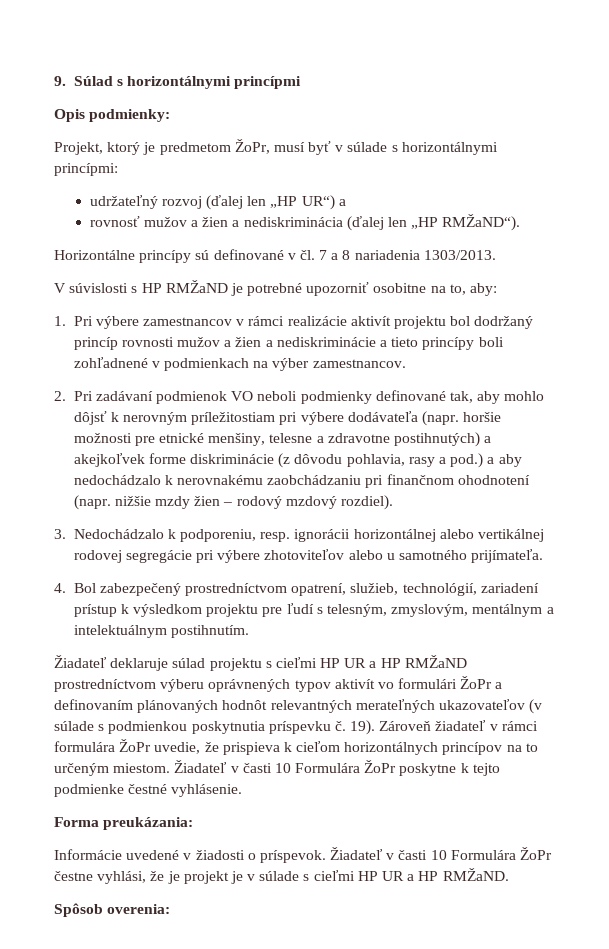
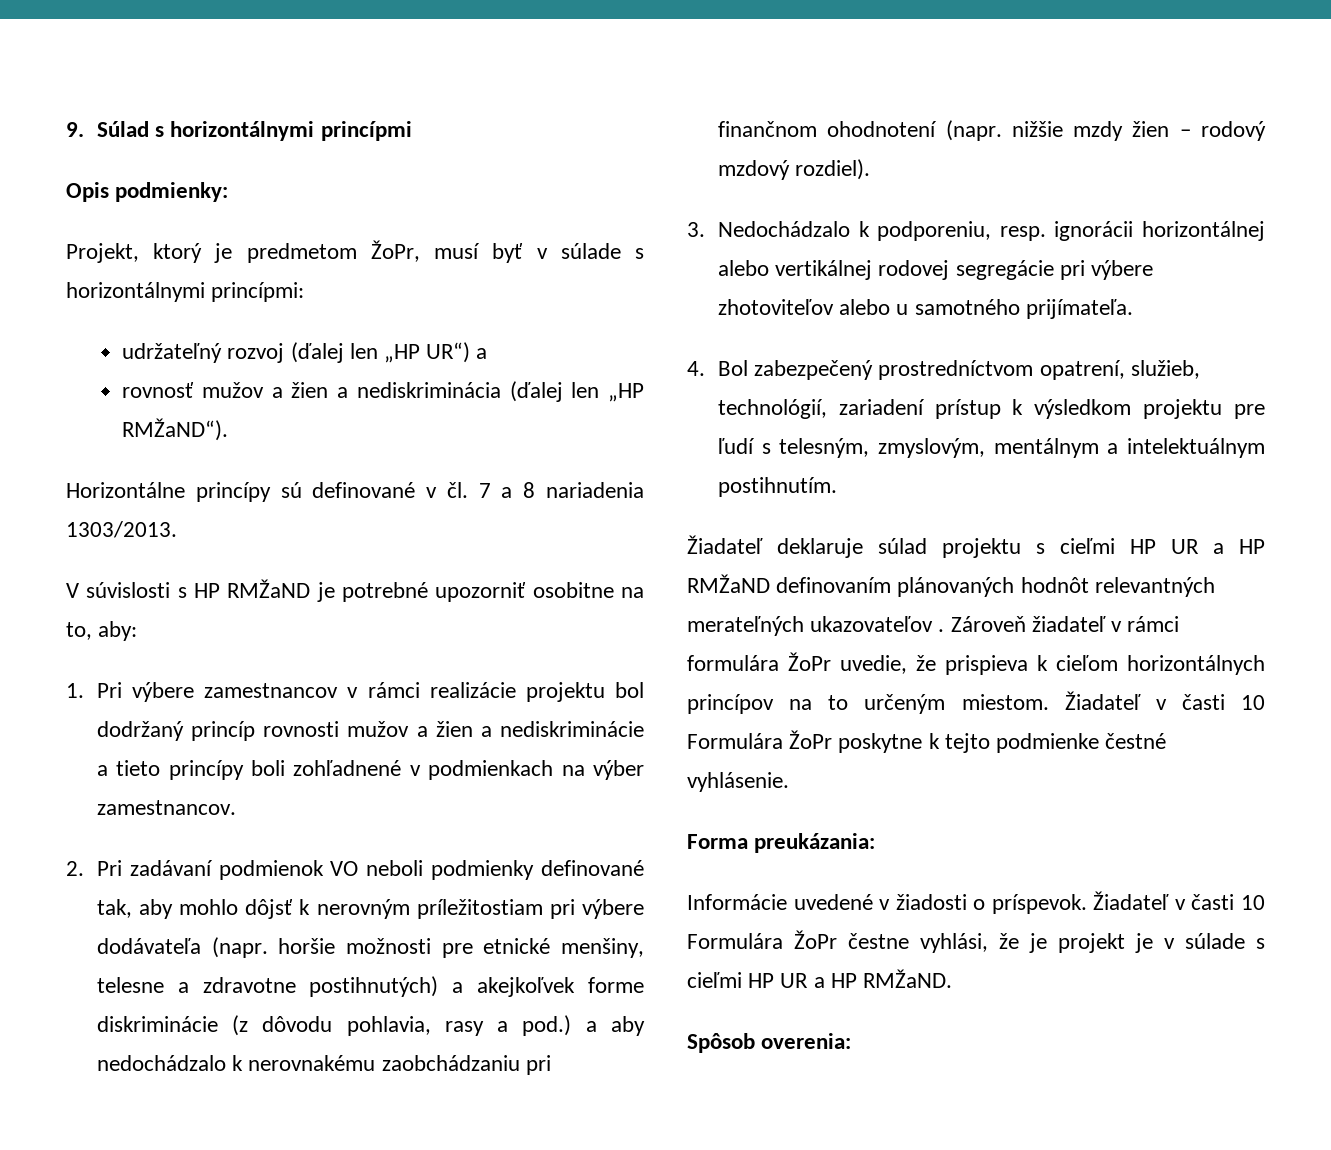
- 1. Pri výbere zamestnancov v rámci realizácie aktivít projektu bol dodržaný princíp rovnosti mužov a žien a nediskriminácie a tieto princípy boli zohľadnené v podmienkach na výber zamestnancov.
+ 1. Pri výbere zamestnancov v rámci realizácie projektu bol dodržaný princíp rovnosti mužov a žien a nediskriminácie a tieto princípy boli zohľadnené v podmienkach na výber zamestnancov.
- Žiadateľ deklaruje súlad projektu s cieľmi HP UR a HP RMŽaND prostredníctvom výberu oprávnených typov aktivít vo formulári ŽoPr a definovaním plánovaných hodnôt relevantných merateľných ukazovateľov (v súlade s podmienkou poskytnutia príspevku č. 19).
+ Žiadateľ deklaruje súlad projektu s cieľmi HP UR a HP RMŽaND definovaním plánovaných hodnôt relevantných merateľných ukazovateľov .

